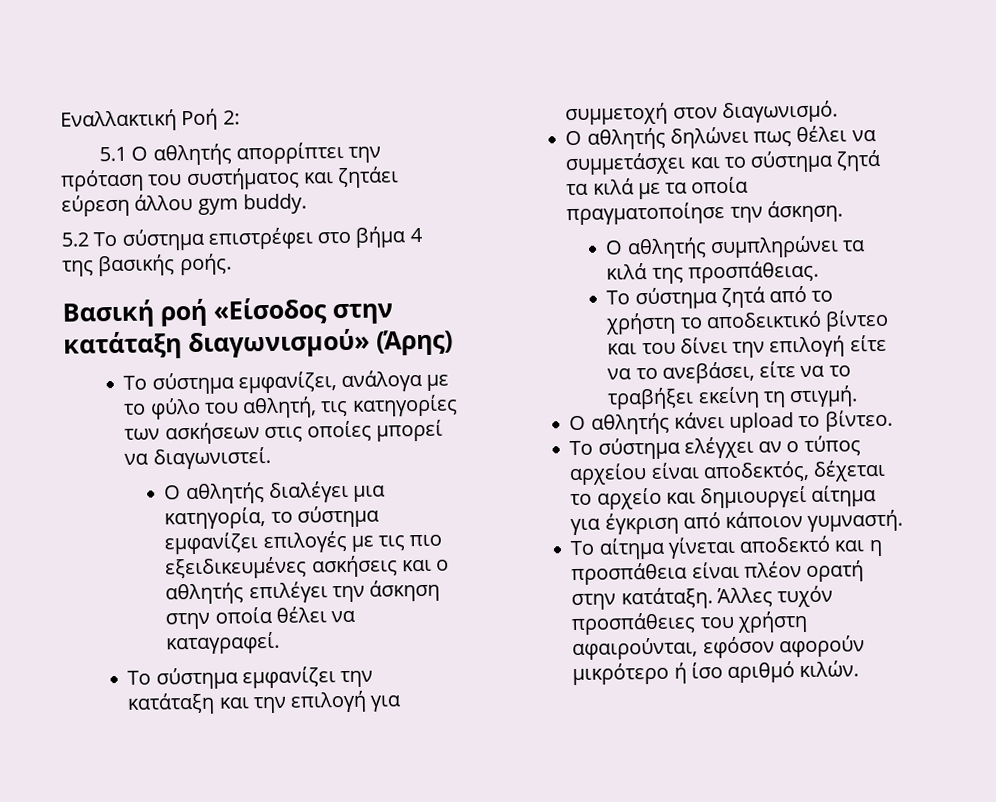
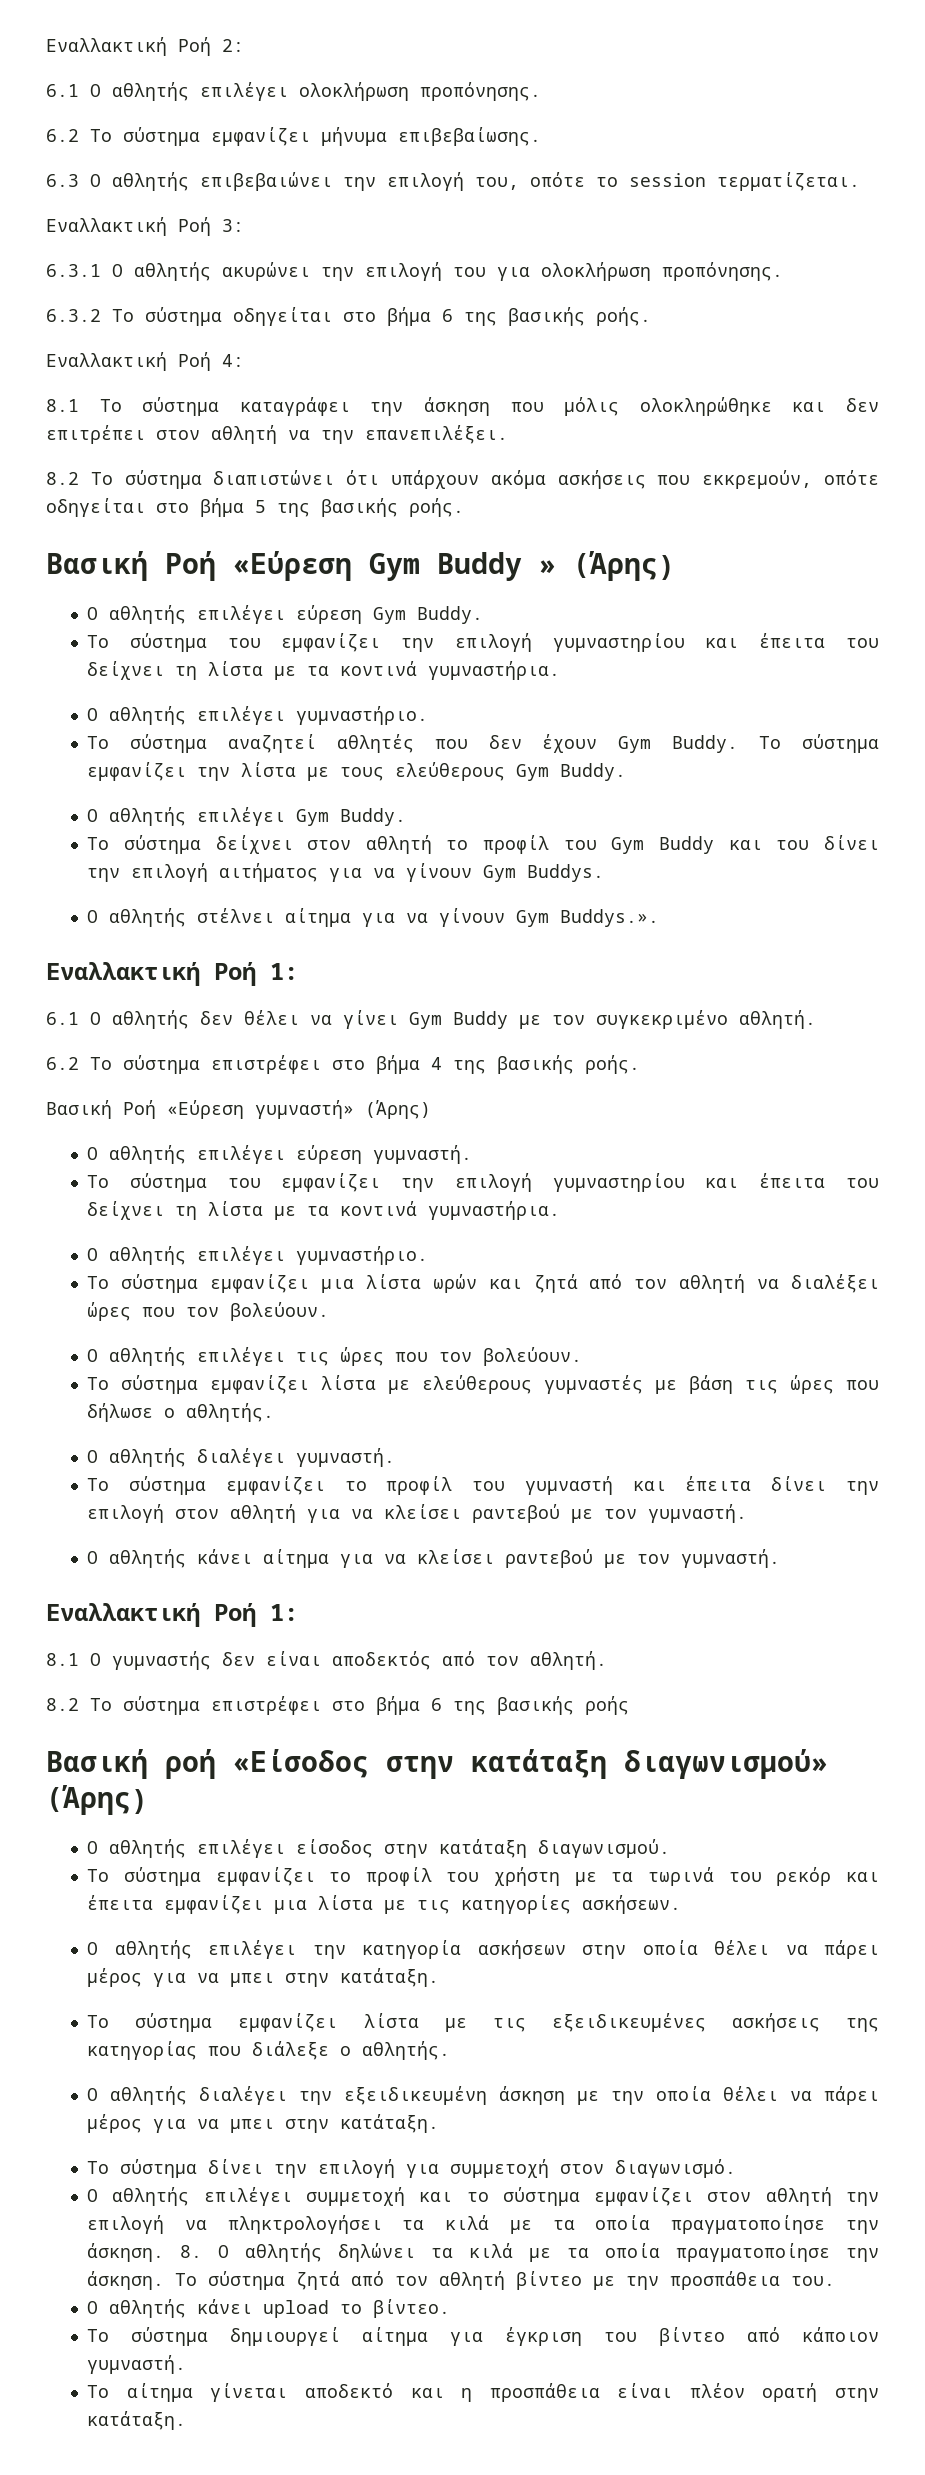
- 5.1 Ο αθλητής απορρίπτει την πρόταση του συστήματος και ζητάει εύρεση άλλου gym buddy.
- 5.2 Το σύστημα επιστρέφει στο βήμα 4 της βασικής ροής.
+ 6.1 Ο αθλητής επιλέγει ολοκλήρωση προπόνησης.
+ 6.2 Το σύστημα εμφανίζει μήνυμα επιβεβαίωσης.
+ 6.3 Ο αθλητής επιβεβαιώνει την επιλογή του, οπότε το session τερματίζεται.
+ Εναλλακτική Ροή 3:
+ 6.3.1 Ο αθλητής ακυρώνει την επιλογή του για ολοκλήρωση προπόνησης.
+ 6.3.2 Το σύστημα οδηγείται στο βήμα 6 της βασικής ροής.
+ Εναλλακτική Ροή 4:
+ 8.1 Το σύστημα καταγράφει την άσκηση που μόλις ολοκληρώθηκε και δεν επιτρέπει στον αθλητή να την επανεπιλέξει.
+ 8.2 Το σύστημα διαπιστώνει ότι υπάρχουν ακόμα ασκήσεις που εκκρεμούν, οπότε οδηγείται στο βήμα 5 της βασικής ροής.
+ Βασική Ροή «Εύρεση Gym Buddy » (Άρης)
+ Ο αθλητής επιλέγει εύρεση Gym Buddy.
+ Το σύστημα του εμφανίζει την επιλογή γυμναστηρίου και έπειτα του δείχνει τη λίστα με τα κοντινά γυμναστήρια.
+ Ο αθλητής επιλέγει γυμναστήριο.
+ Το σύστημα αναζητεί αθλητές που δεν έχουν Gym Buddy. Το σύστημα εμφανίζει την λίστα με τους ελεύθερους Gym Buddy.
+ O αθλητής επιλέγει Gym Buddy.
+ Το σύστημα δείχνει στον αθλητή το προφίλ του Gym Buddy και του δίνει την επιλογή αιτήματος για να γίνουν Gym Buddys.
+ Ο αθλητής στέλνει αίτημα για να γίνουν Gym Buddys.».
+ Εναλλακτική Ροή 1:
+ 6.1 O αθλητής δεν θέλει να γίνει Gym Buddy με τον συγκεκριμένο αθλητή.
+ 6.2 Το σύστημα επιστρέφει στο βήμα 4 της βασικής ροής.
+ Βασική Ροή «Εύρεση γυμναστή» (Άρης)
+ Ο αθλητής επιλέγει εύρεση γυμναστή.
+ Το σύστημα του εμφανίζει την επιλογή γυμναστηρίου και έπειτα του δείχνει τη λίστα με τα κοντινά γυμναστήρια.
+ Ο αθλητής επιλέγει γυμναστήριο.
+ Το σύστημα εμφανίζει μια λίστα ωρών και ζητά από τον αθλητή να διαλέξει ώρες που τον βολεύουν.
+ Ο αθλητής επιλέγει τις ώρες που τον βολεύουν.
+ Το σύστημα εμφανίζει λίστα με ελεύθερους γυμναστές με βάση τις ώρες που δήλωσε ο αθλητής.
+ Ο αθλητής διαλέγει γυμναστή.
+ Το σύστημα εμφανίζει το προφίλ του γυμναστή και έπειτα δίνει την επιλογή στον αθλητή για να κλείσει ραντεβού με τον γυμναστή.
+ Ο αθλητής κάνει αίτημα για να κλείσει ραντεβού με τον γυμναστή.
+ Εναλλακτική Ροή 1:
+ 8.1 Ο γυμναστής δεν είναι αποδεκτός από τον αθλητή.
+ 8.2 Το σύστημα επιστρέφει στο βήμα 6 της βασικής ροής
- Το σύστημα εμφανίζει, ανάλογα με το φύλο του αθλητή, τις κατηγορίες των ασκήσεων στις οποίες μπορεί να διαγωνιστεί.
- Ο αθλητής διαλέγει μια κατηγορία, το σύστημα εμφανίζει επιλογές με τις πιο εξειδικευμένες ασκήσεις και ο αθλητής επιλέγει την άσκηση στην οποία θέλει να καταγραφεί.
- Το σύστημα εμφανίζει την κατάταξη και την επιλογή για συμμετοχή στον διαγωνισμό.
+ Ο αθλητής επιλέγει είσοδος στην κατάταξη διαγωνισμού.
+ Το σύστημα εμφανίζει το προφίλ του χρήστη με τα τωρινά του ρεκόρ και έπειτα εμφανίζει μια λίστα με τις κατηγορίες ασκήσεων.
+ Ο αθλητής επιλέγει την κατηγορία ασκήσεων στην οποία θέλει να πάρει μέρος για να μπει στην κατάταξη.
+ Το σύστημα εμφανίζει λίστα με τις εξειδικευμένες ασκήσεις της κατηγορίας που διάλεξε ο αθλητής.
+ Ο αθλητής διαλέγει την εξειδικευμένη άσκηση με την οποία θέλει να πάρει μέρος για να μπει στην κατάταξη.
+ Το σύστημα δίνει την επιλογή για συμμετοχή στον διαγωνισμό.
- Ο αθλητής δηλώνει πως θέλει να συμμετάσχει και το σύστημα ζητά τα κιλά με τα οποία πραγματοποίησε την άσκηση.
- Ο αθλητής συμπληρώνει τα κιλά της προσπάθειας.
- Το σύστημα ζητά από το χρήστη το αποδεικτικό βίντεο και του δίνει την επιλογή είτε να το ανεβάσει, είτε να το τραβήξει εκείνη τη στιγμή.
+ Ο αθλητής επιλέγει συμμετοχή και το σύστημα εμφανίζει στον αθλητή την επιλογή να πληκτρολογήσει τα κιλά με τα οποία πραγματοποίησε την άσκηση. 8. Ο αθλητής δηλώνει τα κιλά με τα οποία πραγματοποίησε την άσκηση. Το σύστημα ζητά από τον αθλητή βίντεο με την προσπάθεια του.
- Το σύστημα ελέγχει αν ο τύπος αρχείου είναι αποδεκτός, δέχεται το αρχείο και δημιουργεί αίτημα για έγκριση από κάποιον γυμναστή.
+ Το σύστημα δημιουργεί αίτημα για έγκριση του βίντεο από κάποιον γυμναστή.
- Άλλες τυχόν προσπάθειες του χρήστη αφαιρούνται, εφόσον αφορούν μικρότερο ή ίσο αριθμό κιλών.

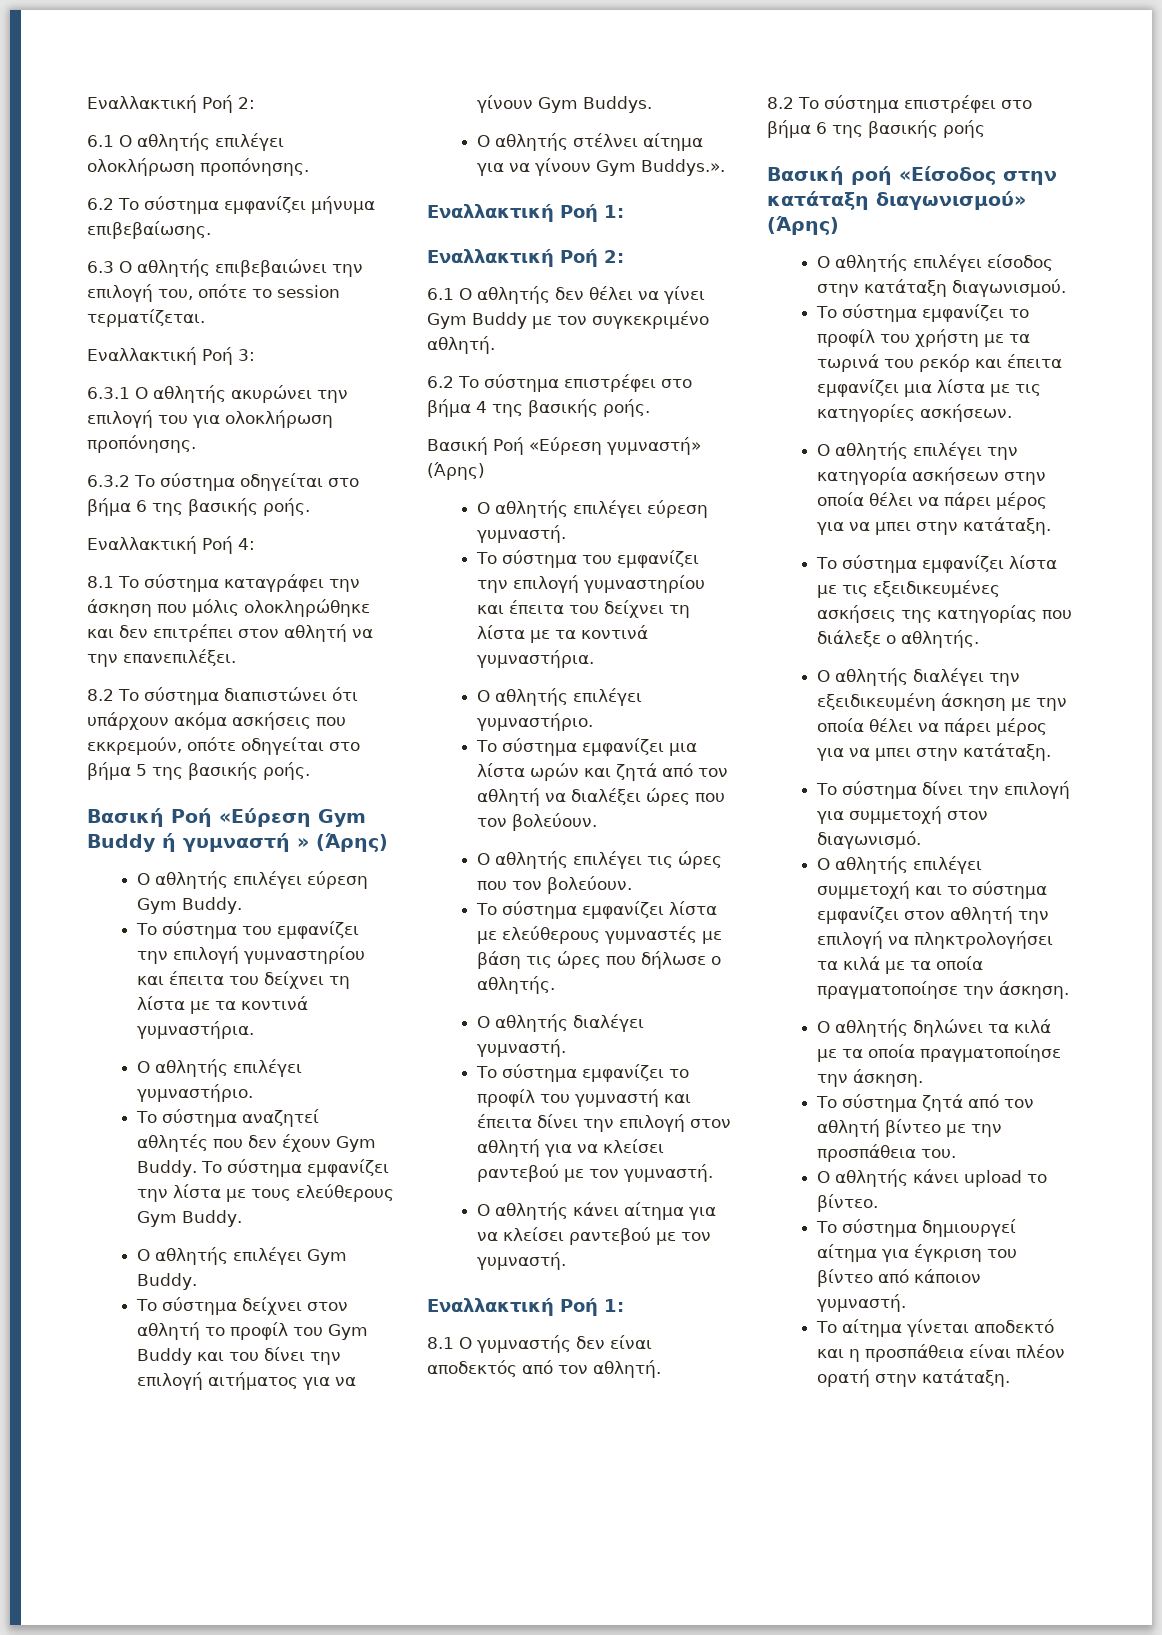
- Βασική Ροή «Εύρεση Gym Buddy » (Άρης)
+ Βασική Ροή «Εύρεση Gym Buddy ή γυμναστή » (Άρης)
  Ο αθλητής στέλνει αίτημα για να γίνουν Gym Buddys.».
  Εναλλακτική Ροή 1:
+ Εναλλακτική Ροή 2:
- Ο αθλητής επιλέγει συμμετοχή και το σύστημα εμφανίζει στον αθλητή την επιλογή να πληκτρολογήσει τα κιλά με τα οποία πραγματοποίησε την άσκηση. 8. Ο αθλητής δηλώνει τα κιλά με τα οποία πραγματοποίησε την άσκηση. Το σύστημα ζητά από τον αθλητή βίντεο με την προσπάθεια του.
+ Ο αθλητής επιλέγει συμμετοχή και το σύστημα εμφανίζει στον αθλητή την επιλογή να πληκτρολογήσει τα κιλά με τα οποία πραγματοποίησε την άσκηση.
+ Ο αθλητής δηλώνει τα κιλά με τα οποία πραγματοποίησε την άσκηση.
+ Το σύστημα ζητά από τον αθλητή βίντεο με την προσπάθεια του.

